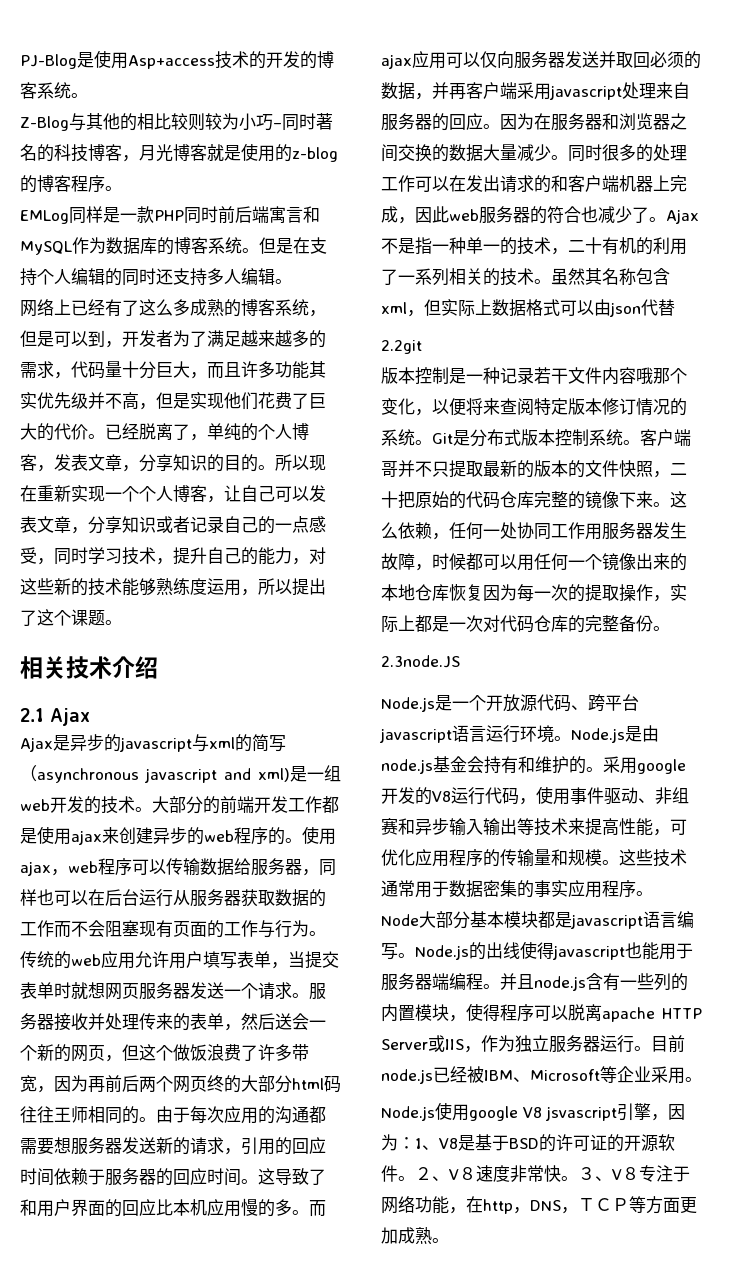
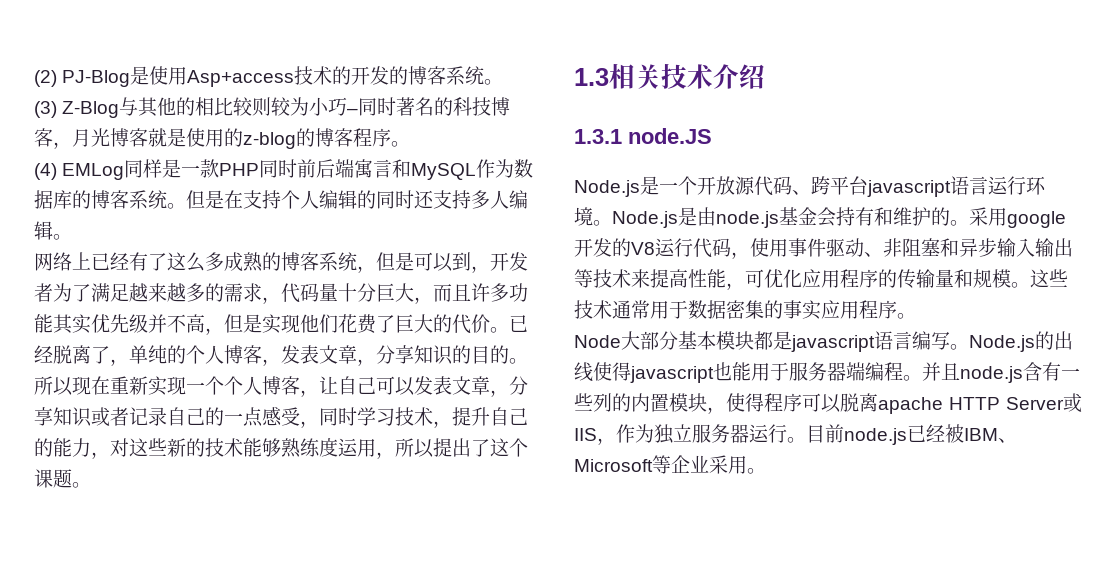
- PJ-Blog是使用Asp+access技术的开发的博客系统。
+ (2) PJ-Blog是使用Asp+access技术的开发的博客系统。
- Z-Blog与其他的相比较则较为小巧–同时著名的科技博客，月光博客就是使用的z-blog的博客程序。
+ (3) Z-Blog与其他的相比较则较为小巧–同时著名的科技博客，月光博客就是使用的z-blog的博客程序。
- EMLog同样是一款PHP同时前后端寓言和MySQL作为数据库的博客系统。
+ (4) EMLog同样是一款PHP同时前后端寓言和MySQL作为数据库的博客系统。
- 相关技术介绍
+ 1.3相关技术介绍
- 2.1 Ajax
- Ajax是异步的javascript与xml的简写（asynchronous javascript and xml)是一组web开发的技术。大部分的前端开发工作都是使用ajax来创建异步的web程序的。使用ajax，web程序可以传输数据给服务器，同样也可以在后台运行从服务器获取数据的工作而不会阻塞现有页面的工作与行为。传统的web应用允许用户填写表单，当提交表单时就想网页服务器发送一个请求。服务器接收并处理传来的表单，然后送会一个新的网页，但这个做饭浪费了许多带宽，因为再前后两个网页终的大部分html码往往王师相同的。由于每次应用的沟通都需要想服务器发送新的请求，引用的回应时间依赖于服务器的回应时间。这导致了和用户界面的回应比本机应用慢的多。而ajax应用可以仅向服务器发送并取回必须的数据，并再客户端采用javascript处理来自服务器的回应。因为在服务器和浏览器之间交换的数据大量减少。同时很多的处理工作可以在发出请求的和客户端机器上完成，因此web服务器的符合也减少了。Ajax不是指一种单一的技术，二十有机的利用了一系列相关的技术。虽然其名称包含xml，但实际上数据格式可以由json代替
- 2.2git
- 版本控制是一种记录若干文件内容哦那个变化，以便将来查阅特定版本修订情况的系统。Git是分布式版本控制系统。客户端哥并不只提取最新的版本的文件快照，二十把原始的代码仓库完整的镜像下来。这么依赖，任何一处协同工作用服务器发生故障，时候都可以用任何一个镜像出来的本地仓库恢复因为每一次的提取操作，实际上都是一次对代码仓库的完整备份。
- 2.3node.JS
+ 1.3.1 node.JS
- 采用google开发的V8运行代码，使用事件驱动、非组赛和异步输入输出等技术来提高性能，可优化应用程序的传输量和规模。
+ 采用google开发的V8运行代码，使用事件驱动、非阻塞和异步输入输出等技术来提高性能，可优化应用程序的传输量和规模。
- Node.js使用google V8 jsvascript引擎，因为：1、V8是基于BSD的许可证的开源软件。２、V８速度非常快。３、V８专注于网络功能，在http，DNS，ＴＣＰ等方面更加成熟。

